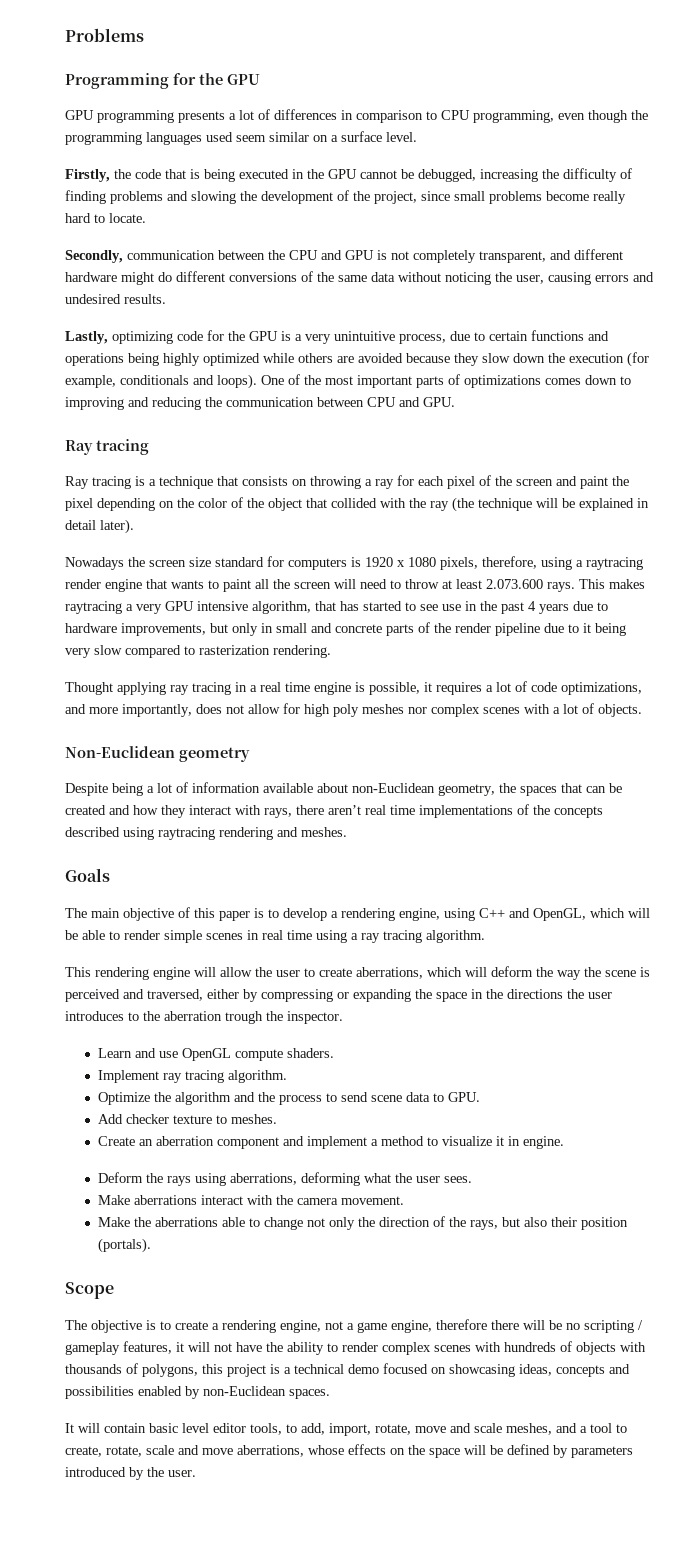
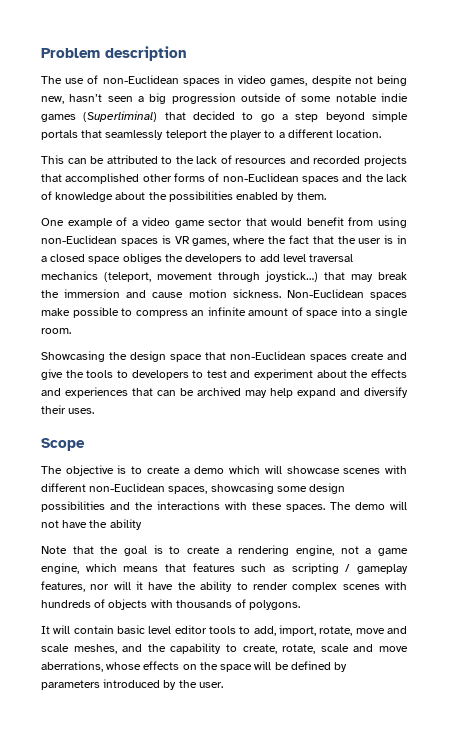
- Problems
- Programming for the GPU
- GPU programming presents a lot of differences in comparison to CPU programming, even though the programming languages used seem similar on a surface level.
- Firstly, the code that is being executed in the GPU cannot be debugged, increasing the difficulty of finding problems and slowing the development of the project, since small problems become really hard to locate.
- Secondly, communication between the CPU and GPU is not completely transparent, and different hardware might do different conversions of the same data without noticing the user, causing errors and undesired results.
- Lastly, optimizing code for the GPU is a very unintuitive process, due to certain functions and operations being highly optimized while others are avoided because they slow down the execution (for example, conditionals and loops). One of the most important parts of optimizations comes down to improving and reducing the communication between CPU and GPU.
- Ray tracing
- Ray tracing is a technique that consists on throwing a ray for each pixel of the screen and paint the pixel depending on the color of the object that collided with the ray (the technique will be explained in detail later).
- Nowadays the screen size standard for computers is 1920 x 1080 pixels, therefore, using a raytracing render engine that wants to paint all the screen will need to throw at least 2.073.600 rays. This makes raytracing a very GPU intensive algorithm, that has started to see use in the past 4 years due to hardware improvements, but only in small and concrete parts of the render pipeline due to it being very slow compared to rasterization rendering.
- Thought applying ray tracing in a real time engine is possible, it requires a lot of code optimizations, and more importantly, does not allow for high poly meshes nor complex scenes with a lot of objects.
- Non-Euclidean geometry
- Despite being a lot of information available about non-Euclidean geometry, the spaces that can be created and how they interact with rays, there aren’t real time implementations of the concepts described using raytracing rendering and meshes.
- Goals
- The main objective of this paper is to develop a rendering engine, using C++ and OpenGL, which will be able to render simple scenes in real time using a ray tracing algorithm.
- This rendering engine will allow the user to create aberrations, which will deform the way the scene is perceived and traversed, either by compressing or expanding the space in the directions the user introduces to the aberration trough the inspector.
- Learn and use OpenGL compute shaders.
- Implement ray tracing algorithm.
- Optimize the algorithm and the process to send scene data to GPU.
- Add checker texture to meshes.
- Create an aberration component and implement a method to visualize it in engine.
- Deform the rays using aberrations, deforming what the user sees.
- Make aberrations interact with the camera movement.
- Make the aberrations able to change not only the direction of the rays, but also their position (portals).
+ Problem description
+ The use of non-Euclidean spaces in video games, despite not being new, hasn’t seen a big progression outside of some notable indie games (Superliminal) that decided to go a step beyond simple portals that seamlessly teleport the player to a different location.
+ This can be attributed to the lack of resources and recorded projects that accomplished other forms of non-Euclidean spaces and the lack of knowledge about the possibilities enabled by them.
+ One example of a video game sector that would benefit from using non-Euclidean spaces is VR games, where the fact that the user is in a closed space obliges the developers to add level traversal mechanics (teleport, movement through joystick…) that may break the immersion and cause motion sickness. Non-Euclidean spaces make possible to compress an infinite amount of space into a single room.
+ Showcasing the design space that non-Euclidean spaces create and give the tools to developers to test and experiment about the effects and experiences that can be archived may help expand and diversify their uses.
- The objective is to create a rendering engine, not a game engine, therefore there will be no scripting / gameplay features, it will not have the ability to render complex scenes with hundreds of objects with thousands of polygons, this project is a technical demo focused on showcasing ideas, concepts and possibilities enabled by non-Euclidean spaces.
+ The objective is to create a demo which will showcase scenes with different non-Euclidean spaces, showcasing some design possibilities and the interactions with these spaces. The demo will not have the ability
+ Note that the goal is to create a rendering engine, not a game engine, which means that features such as scripting / gameplay features, nor will it have the ability to render complex scenes with hundreds of objects with thousands of polygons.
- It will contain basic level editor tools, to add, import, rotate, move and scale meshes, and a tool to create, rotate, scale and move aberrations, whose effects on the space will be defined by parameters introduced by the user.
+ It will contain basic level editor tools to add, import, rotate, move and scale meshes, and the capability to create, rotate, scale and move aberrations, whose effects on the space will be defined by parameters introduced by the user.

